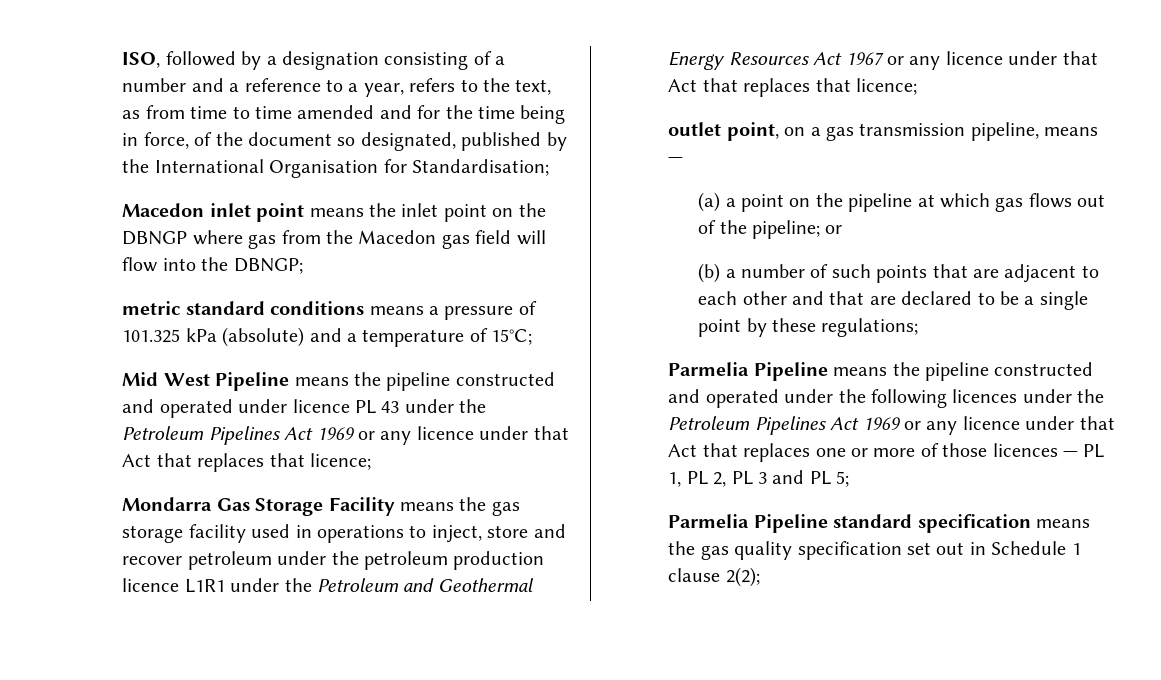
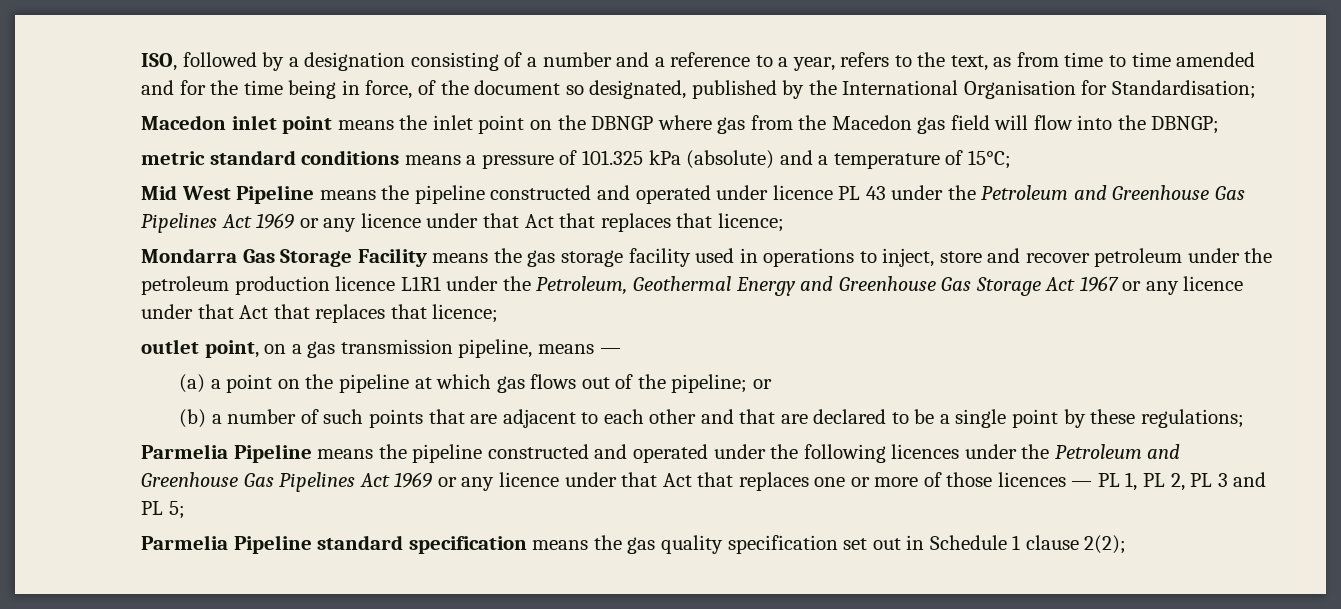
- Mid West Pipeline means the pipeline constructed and operated under licence PL 43 under the Petroleum Pipelines Act 1969 or any licence under that Act that replaces that licence;
+ Mid West Pipeline means the pipeline constructed and operated under licence PL 43 under the Petroleum and Greenhouse Gas Pipelines Act 1969 or any licence under that Act that replaces that licence;
- Mondarra Gas Storage Facility means the gas storage facility used in operations to inject, store and recover petroleum under the petroleum production licence L1R1 under the Petroleum and Geothermal Energy Resources Act 1967 or any licence under that Act that replaces that licence;
+ Mondarra Gas Storage Facility means the gas storage facility used in operations to inject, store and recover petroleum under the petroleum production licence L1R1 under the Petroleum, Geothermal Energy and Greenhouse Gas Storage Act 1967 or any licence under that Act that replaces that licence;
- Parmelia Pipeline means the pipeline constructed and operated under the following licences under the Petroleum Pipelines Act 1969 or any licence under that Act that replaces one or more of those licences — PL 1, PL 2, PL 3 and PL 5;
+ Parmelia Pipeline means the pipeline constructed and operated under the following licences under the Petroleum and Greenhouse Gas Pipelines Act 1969 or any licence under that Act that replaces one or more of those licences — PL 1, PL 2, PL 3 and PL 5;

